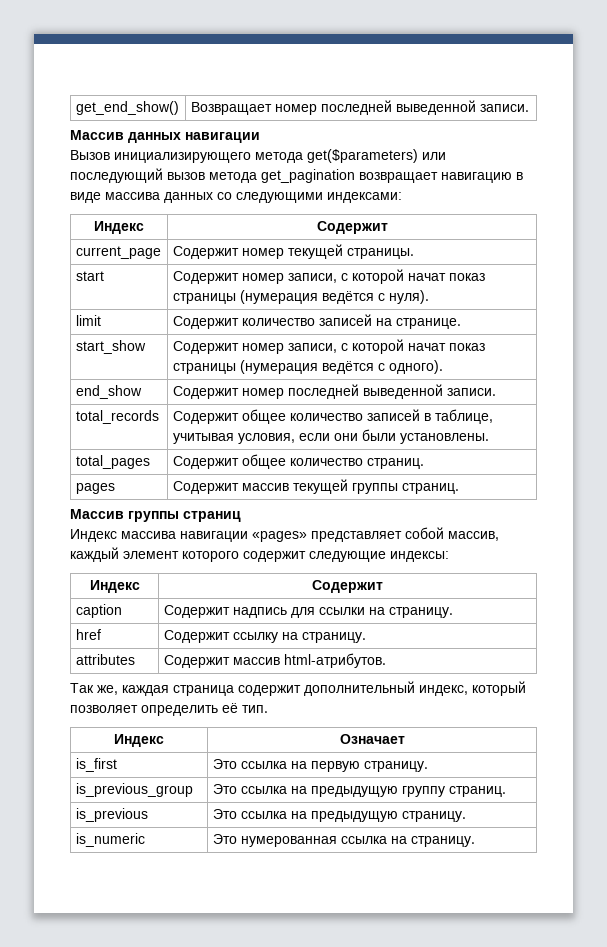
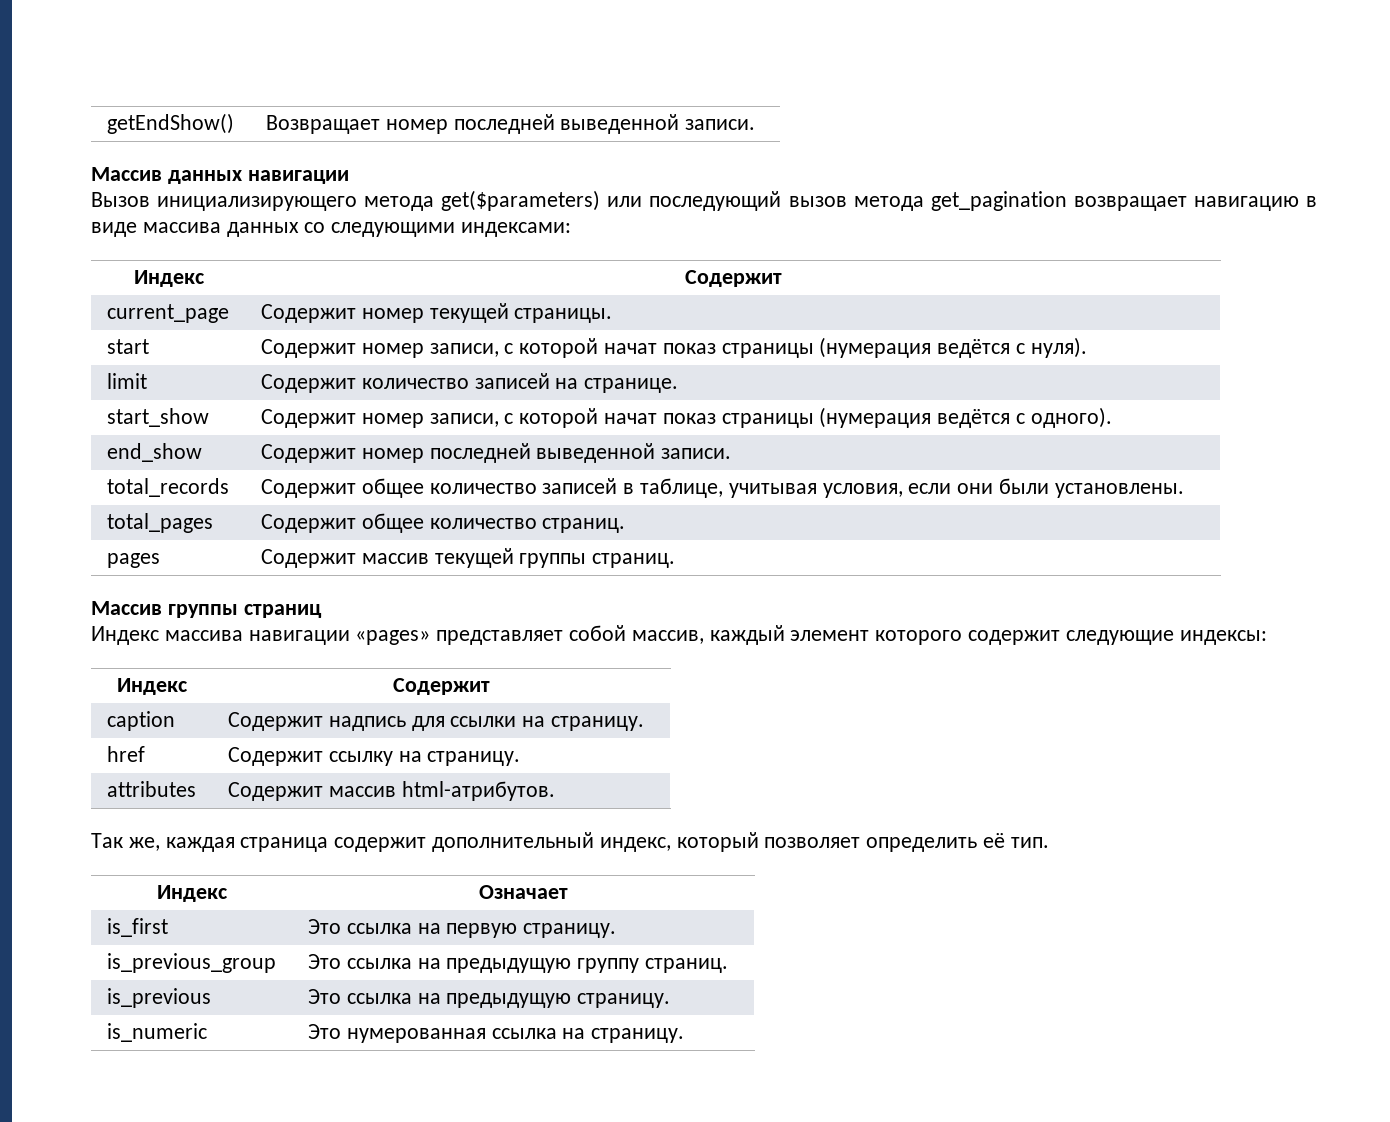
- get_end_show() | Возвращает номер последней выведенной записи.
+ getEndShow() | Возвращает номер последней выведенной записи.

